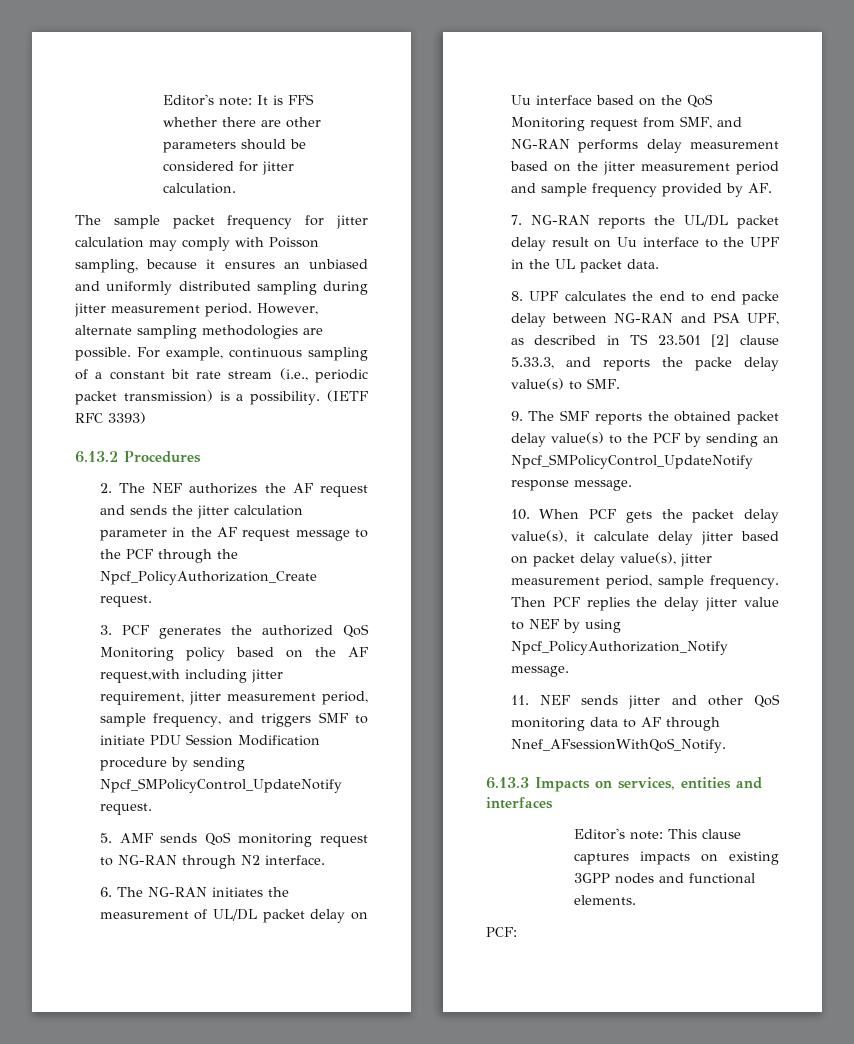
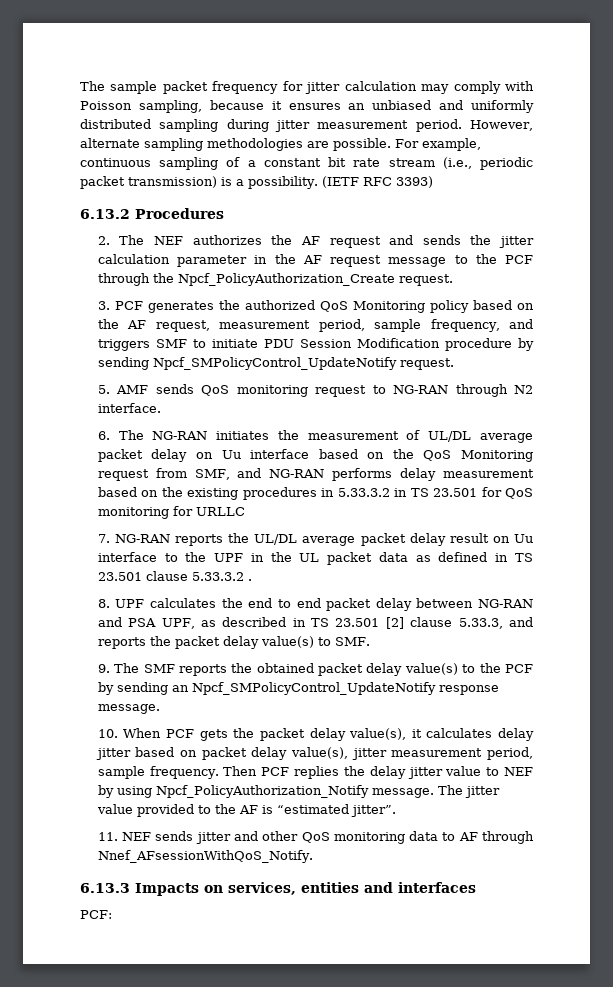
- Editor's note: It is FFS whether there are other parameters should be considered for jitter calculation.
- 3. PCF generates the authorized QoS Monitoring policy based on the AF request,with including jitter requirement, jitter measurement period, sample frequency, and triggers SMF to initiate PDU Session Modification procedure by sending Npcf_SMPolicyControl_UpdateNotify request.
+ 3. PCF generates the authorized QoS Monitoring policy based on the AF request, measurement period, sample frequency, and triggers SMF to initiate PDU Session Modification procedure by sending Npcf_SMPolicyControl_UpdateNotify request.
- 6. The NG-RAN initiates the measurement of UL/DL packet delay on Uu interface based on the QoS Monitoring request from SMF, and NG-RAN performs delay measurement based on the jitter measurement period and sample frequency provided by AF.
+ 6. The NG-RAN initiates the measurement of UL/DL average packet delay on Uu interface based on the QoS Monitoring request from SMF, and NG-RAN performs delay measurement based on the existing procedures in 5.33.3.2 in TS 23.501 for QoS monitoring for URLLC
- 7. NG-RAN reports the UL/DL packet delay result on Uu interface to the UPF in the UL packet data.
+ 7. NG-RAN reports the UL/DL average packet delay result on Uu interface to the UPF in the UL packet data as defined in TS 23.501 clause 5.33.3.2 .
- 8. UPF calculates the end to end packe delay between NG-RAN and PSA UPF, as described in TS 23.501 [2] clause 5.33.3, and reports the packe delay value(s) to SMF.
+ 8. UPF calculates the end to end packet delay between NG-RAN and PSA UPF, as described in TS 23.501 [2] clause 5.33.3, and reports the packet delay value(s) to SMF.
- 10. When PCF gets the packet delay value(s), it calculate delay jitter based on packet delay value(s), jitter measurement period, sample frequency.
+ 10. When PCF gets the packet delay value(s), it calculates delay jitter based on packet delay value(s), jitter measurement period, sample frequency.
+ The jitter value provided to the AF is “estimated jitter”.
- Editor's note: This clause captures impacts on existing 3GPP nodes and functional elements.

